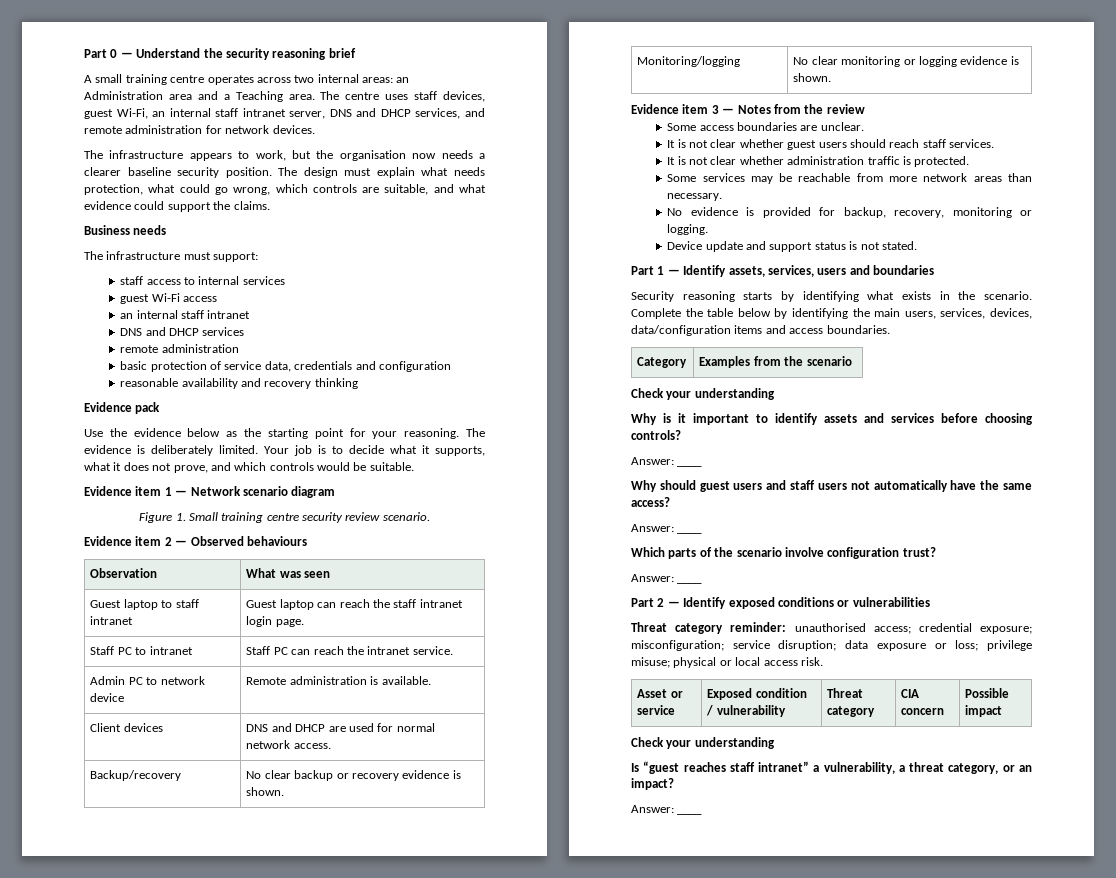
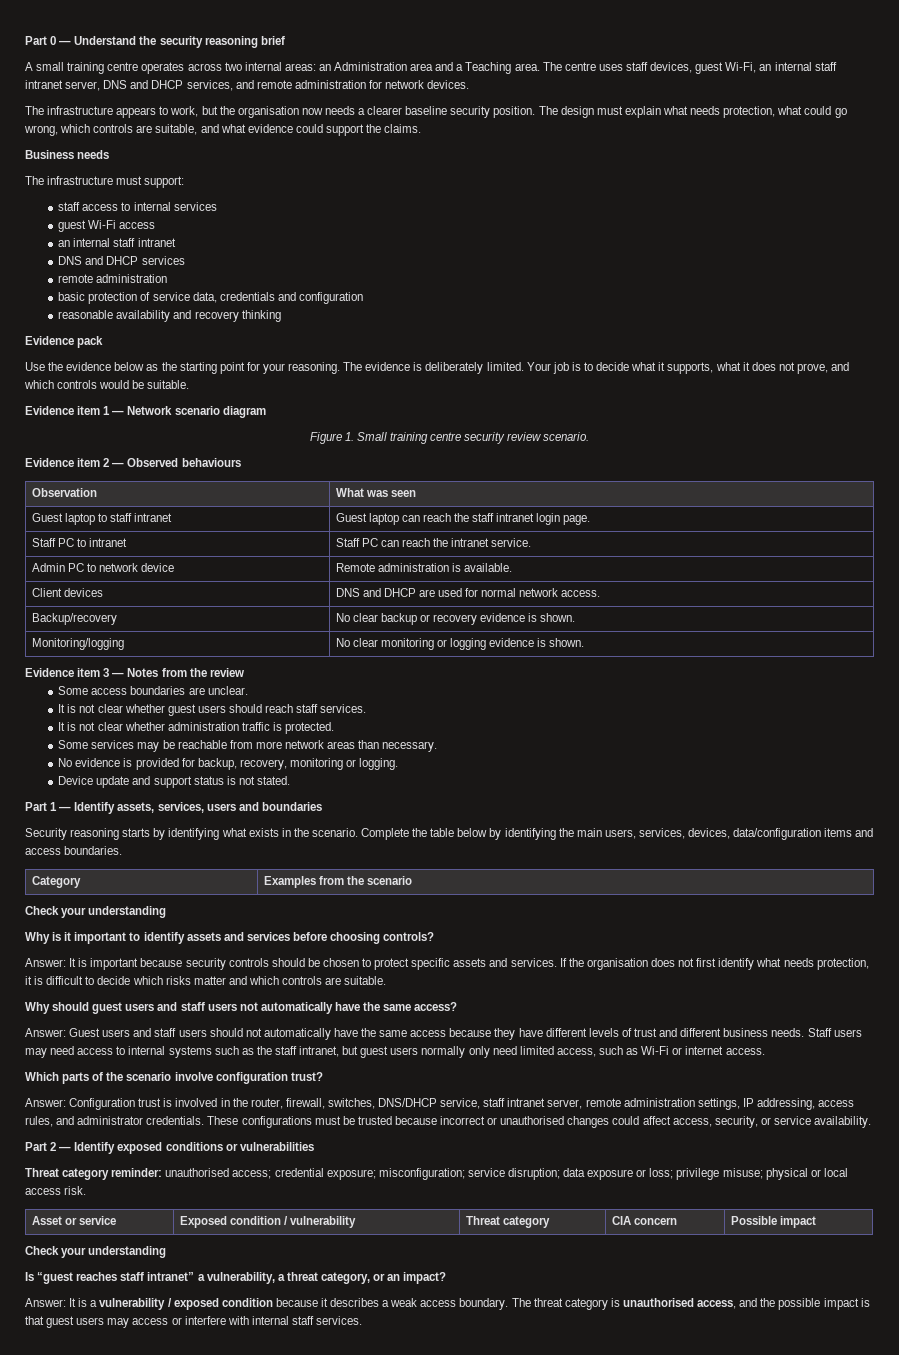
  Why is it important to identify assets and services before choosing controls?
- Answer: ____
+ Answer: It is important because security controls should be chosen to protect specific assets and services. If the organisation does not first identify what needs protection, it is difficult to decide which risks matter and which controls are suitable.
  Why should guest users and staff users not automatically have the same access?
- Answer: ____
+ Answer: Guest users and staff users should not automatically have the same access because they have different levels of trust and different business needs. Staff users may need access to internal systems such as the staff intranet, but guest users normally only need limited access, such as Wi-Fi or internet access.
  Which parts of the scenario involve configuration trust?
- Answer: ____
+ Answer: Configuration trust is involved in the router, firewall, switches, DNS/DHCP service, staff intranet server, remote administration settings, IP addressing, access rules, and administrator credentials. These configurations must be trusted because incorrect or unauthorised changes could affect access, security, or service availability.
  Is “guest reaches staff intranet” a vulnerability, a threat category, or an impact?
- Answer: ____
+ Answer: It is a vulnerability / exposed condition because it describes a weak access boundary. The threat category is unauthorised access, and the possible impact is that guest users may access or interfere with internal staff services.

